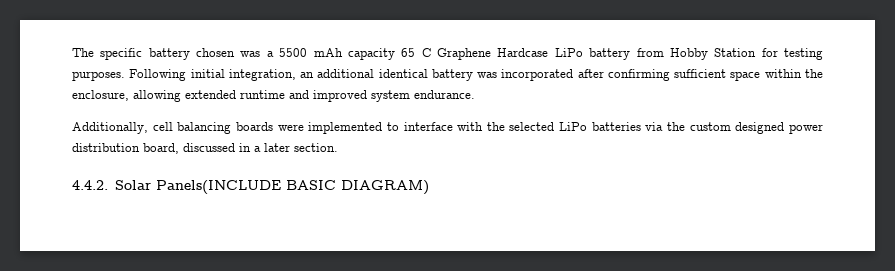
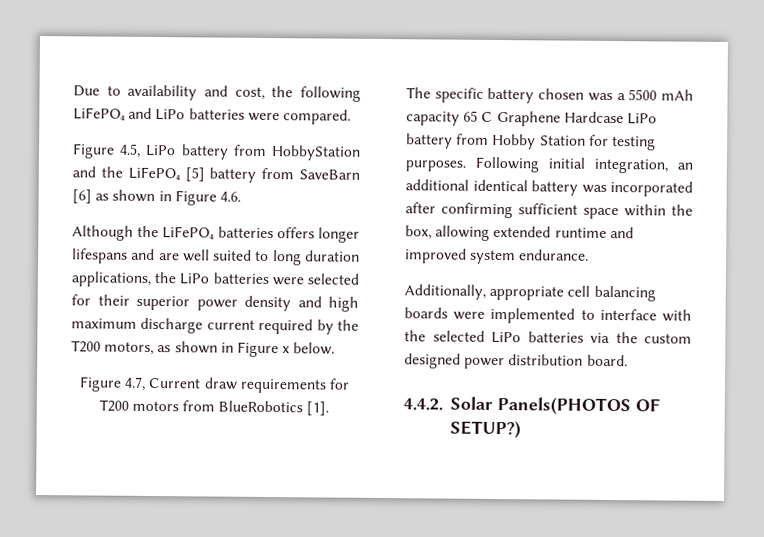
+ Due to availability and cost, the following LiFePO₄ and LiPo batteries were compared.
+ Figure 4.5, LiPo battery from HobbyStation and the LiFePO₄ [5] battery from SaveBarn [6] as shown in Figure 4.6.
+ Although the LiFePO₄ batteries offers longer lifespans and are well suited to long duration applications, the LiPo batteries were selected for their superior power density and high maximum discharge current required by the T200 motors, as shown in Figure x below.
+ Figure 4.7, Current draw requirements for T200 motors from BlueRobotics [1].
- Following initial integration, an additional identical battery was incorporated after confirming sufficient space within the enclosure, allowing extended runtime and improved system endurance.
+ Following initial integration, an additional identical battery was incorporated after confirming sufficient space within the box, allowing extended runtime and improved system endurance.
- Additionally, cell balancing boards were implemented to interface with the selected LiPo batteries via the custom designed power distribution board, discussed in a later section.
+ Additionally, appropriate cell balancing boards were implemented to interface with the selected LiPo batteries via the custom designed power distribution board.
- 4.4.2. Solar Panels(INCLUDE BASIC DIAGRAM)
+ 4.4.2. Solar Panels(PHOTOS OF SETUP?)

